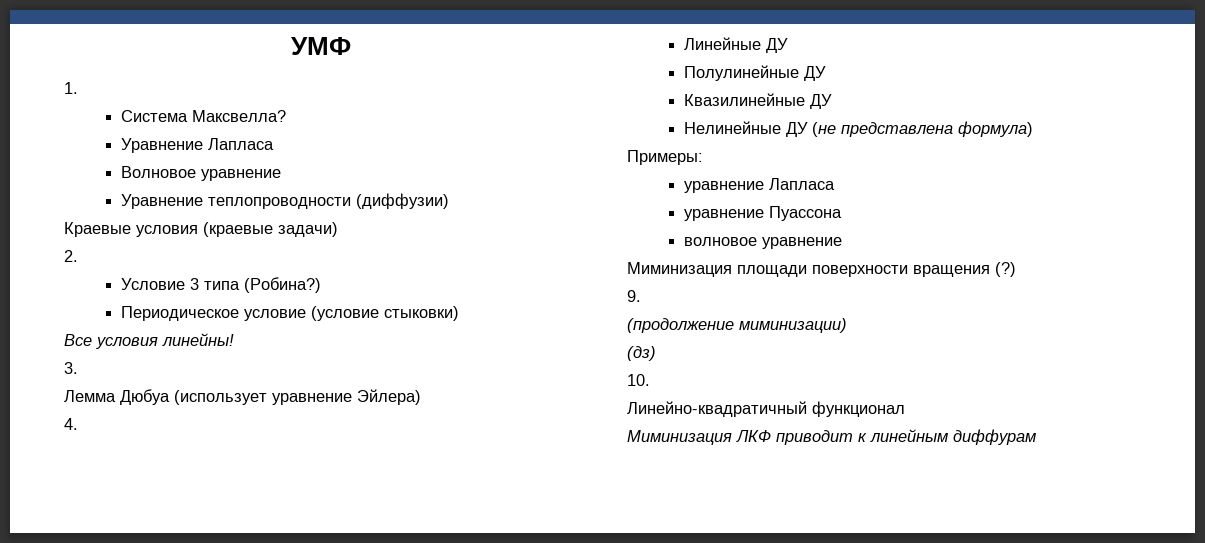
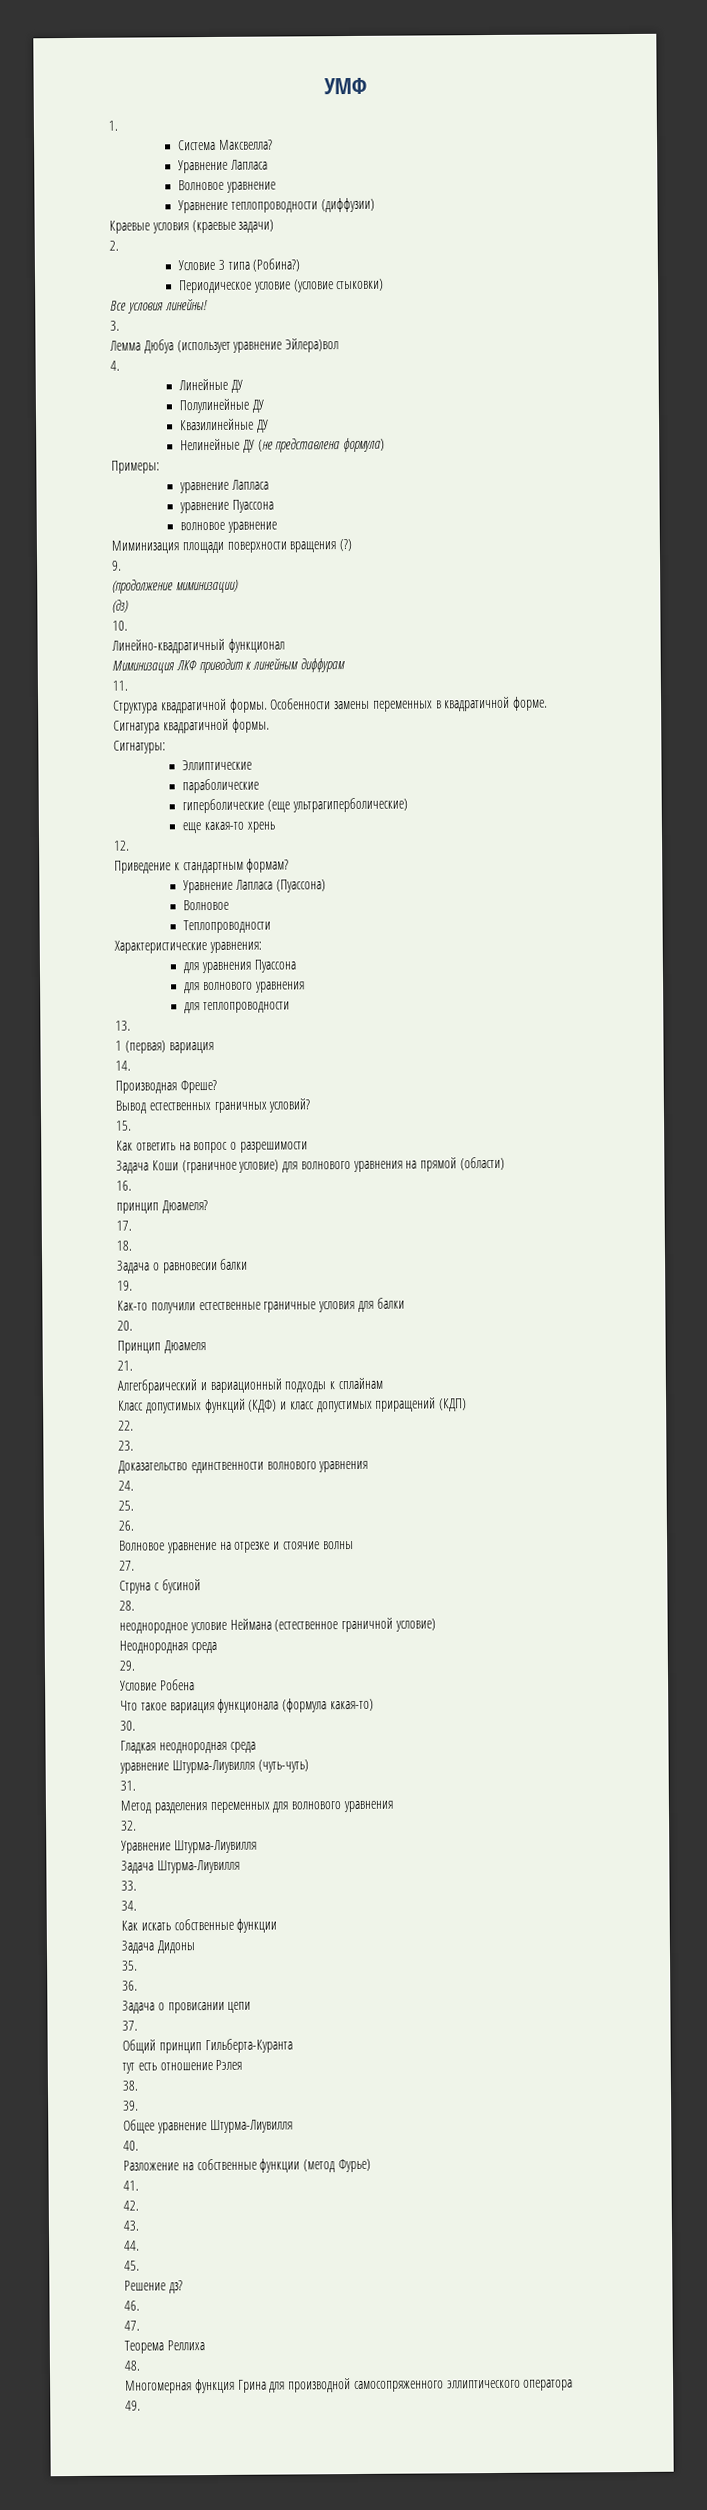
- Лемма Дюбуа (использует уравнение Эйлера)
+ Лемма Дюбуа (использует уравнение Эйлера)вол
+ 11.
+ Структура квадратичной формы. Особенности замены переменных в квадратичной форме. Сигнатура квадратичной формы.
+ Сигнатуры:
+ Эллиптические
+ параболические
+ гиперболические (еще ультрагиперболические)
+ еще какая-то хрень
+ 12.
+ Приведение к стандартным формам?
+ Уравнение Лапласа (Пуассона)
+ Волновое
+ Теплопроводности
+ Характеристические уравнения:
+ для уравнения Пуассона
+ для волнового уравнения
+ для теплопроводности
+ 13.
+ 1 (первая) вариация
+ 14.
+ Производная Фреше?
+ Вывод естественных граничных условий?
+ 15.
+ Как ответить на вопрос о разрешимости
+ Задача Коши (граничное условие) для волнового уравнения на прямой (области)
+ 16.
+ принцип Дюамеля?
+ 17.
+ 18.
+ Задача о равновесии балки
+ 19.
+ Как-то получили естественные граничные условия для балки
+ 20.
+ Принцип Дюамеля
+ 21.
+ Алгегбраический и вариационный подходы к сплайнам
+ Класс допустимых функций (КДФ) и класс допустимых приращений (КДП)
+ 22.
+ 23.
+ Доказательство единственности волнового уравнения
+ 24.
+ 25.
+ 26.
+ Волновое уравнение на отрезке и стоячие волны
+ 27.
+ Струна с бусиной
+ 28.
+ неоднородное условие Неймана (естественное граничной условие)
+ Неоднородная среда
+ 29.
+ Условие Робена
+ Что такое вариация функционала (формула какая-то)
+ 30.
+ Гладкая неоднородная среда
+ уравнение Штурма-Лиувилля (чуть-чуть)
+ 31.
+ Метод разделения переменных для волнового уравнения
+ 32.
+ Уравнение Штурма-Лиувилля
+ Задача Штурма-Лиувилля
+ 33.
+ 34.
+ Как искать собственные функции
+ Задача Дидоны
+ 35.
+ 36.
+ Задача о провисании цепи
+ 37.
+ Общий принцип Гильберта-Куранта
+ тут есть отношение Рэлея
+ 38.
+ 39.
+ Общее уравнение Штурма-Лиувилля
+ 40.
+ Разложение на собственные функции (метод Фурье)
+ 41.
+ 42.
+ 43.
+ 44.
+ 45.
+ Решение дз?
+ 46.
+ 47.
+ Теорема Реллиха
+ 48.
+ Многомерная функция Грина для производной самосопряженного эллиптического оператора
+ 49.

